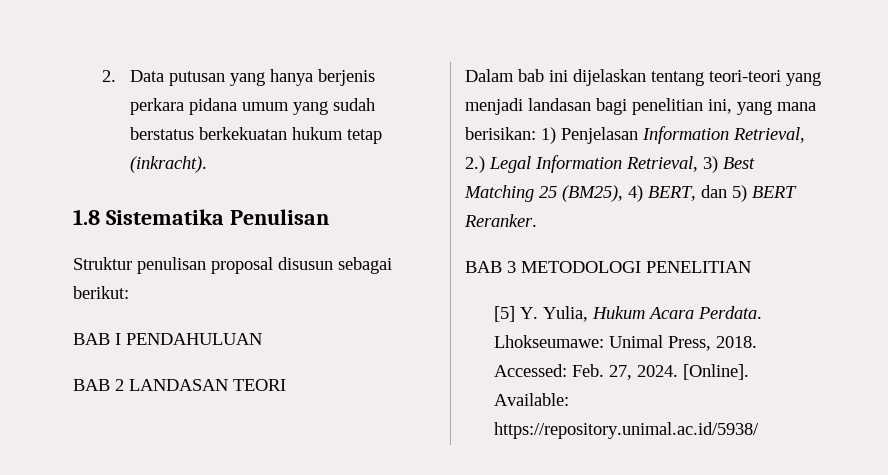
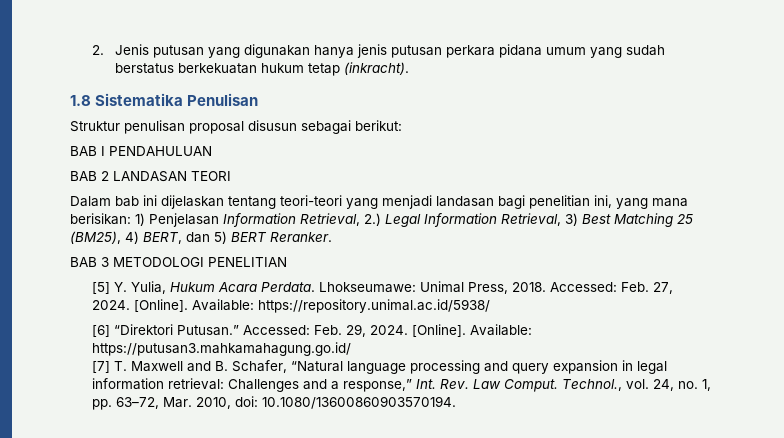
- 2. Data putusan yang hanya berjenis perkara pidana umum yang sudah berstatus berkekuatan hukum tetap (inkracht).
+ 2. Jenis putusan yang digunakan hanya jenis putusan perkara pidana umum yang sudah berstatus berkekuatan hukum tetap (inkracht).
+ [6] “Direktori Putusan.” Accessed: Feb. 29, 2024. [Online]. Available: https://putusan3.mahkamahagung.go.id/
+ [7] T. Maxwell and B. Schafer, “Natural language processing and query expansion in legal information retrieval: Challenges and a response,” Int. Rev. Law Comput. Technol., vol. 24, no. 1, pp. 63–72, Mar. 2010, doi: 10.1080/13600860903570194.

